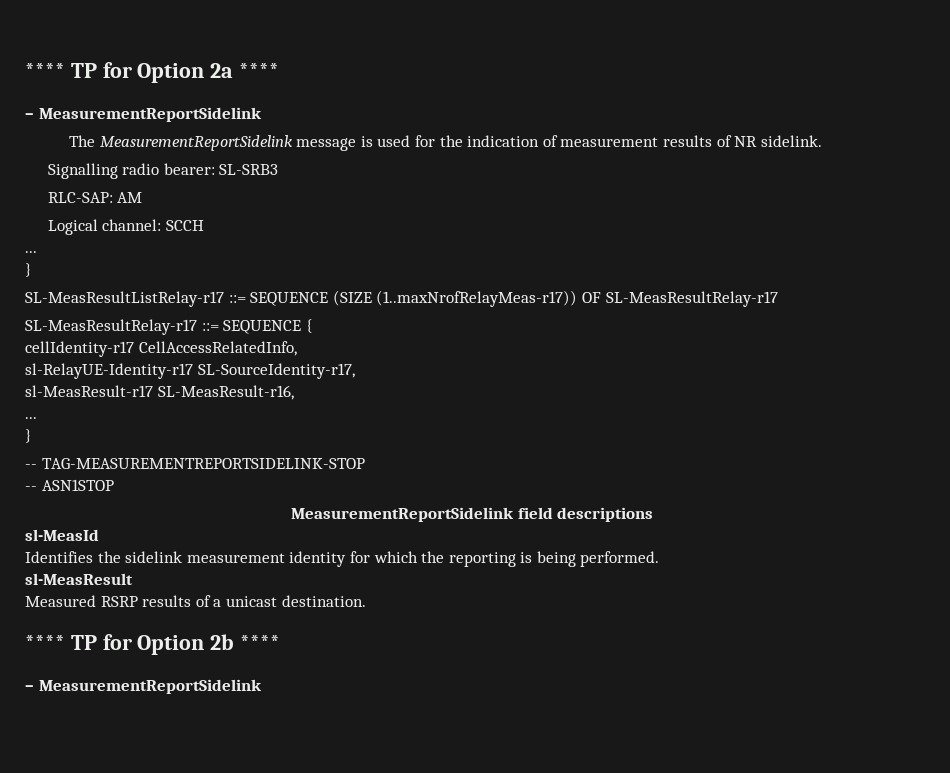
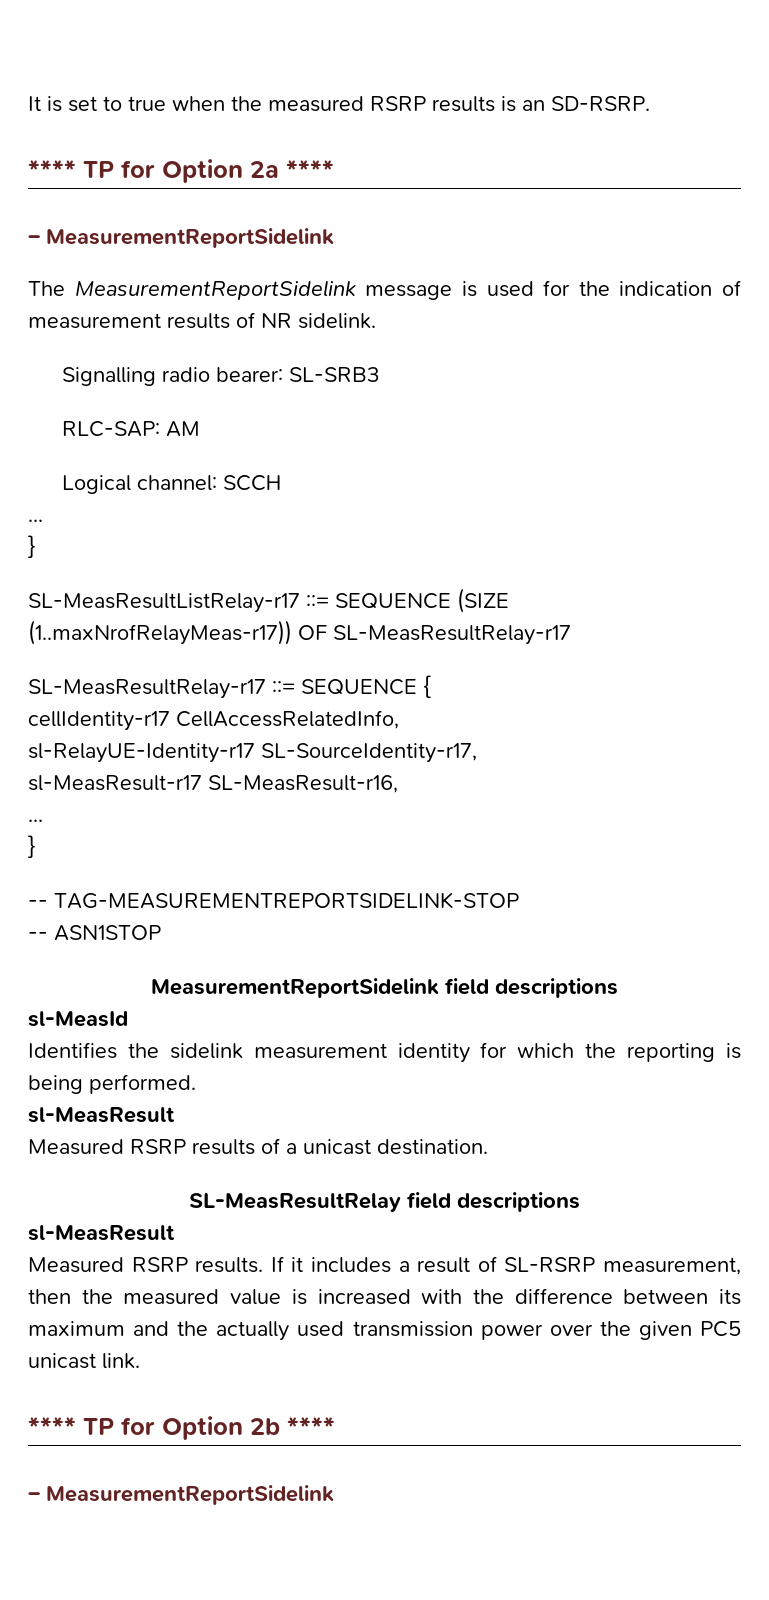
+ It is set to true when the measured RSRP results is an SD-RSRP.
+ SL-MeasResultRelay field descriptions
+ sl-MeasResult
+ Measured RSRP results. If it includes a result of SL-RSRP measurement, then the measured value is increased with the difference between its maximum and the actually used transmission power over the given PC5 unicast link.

